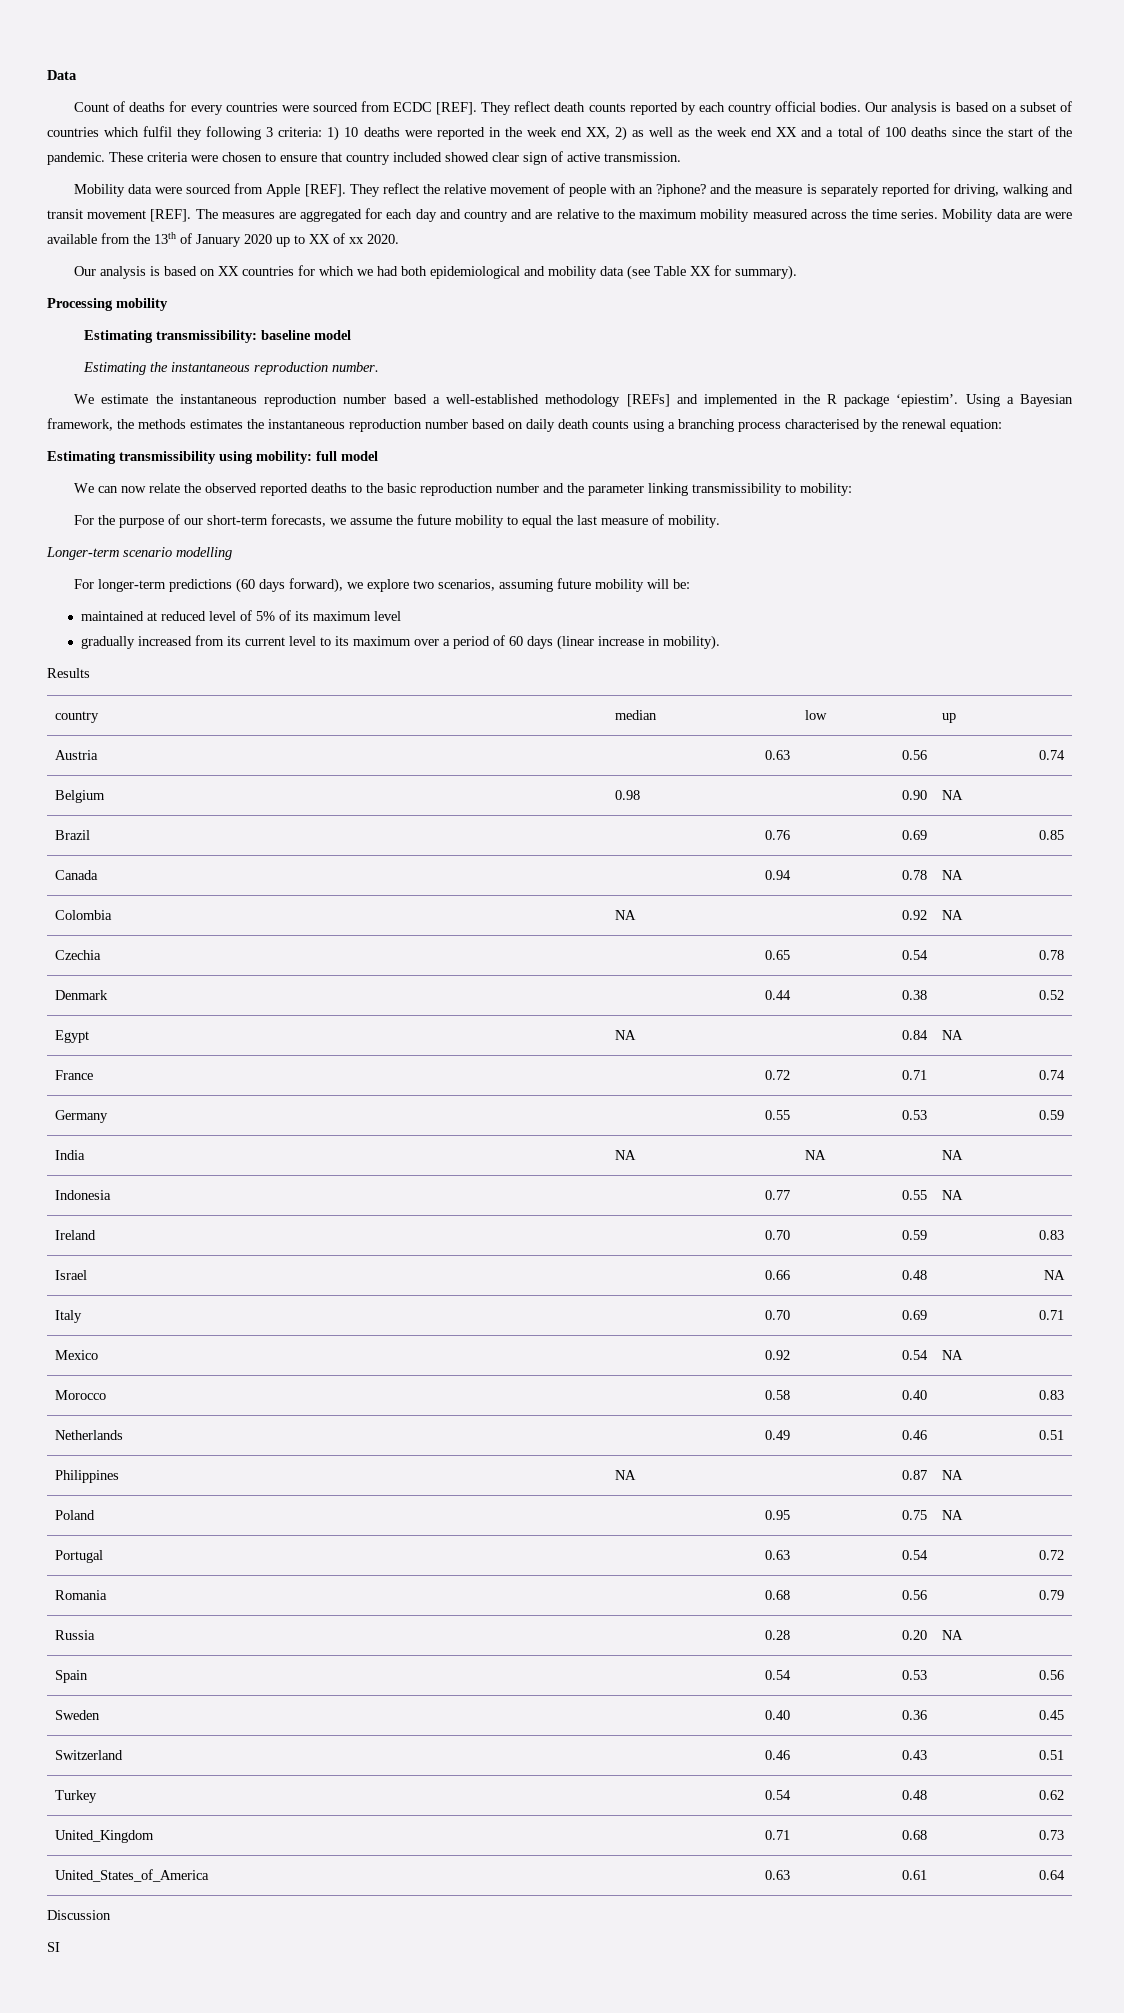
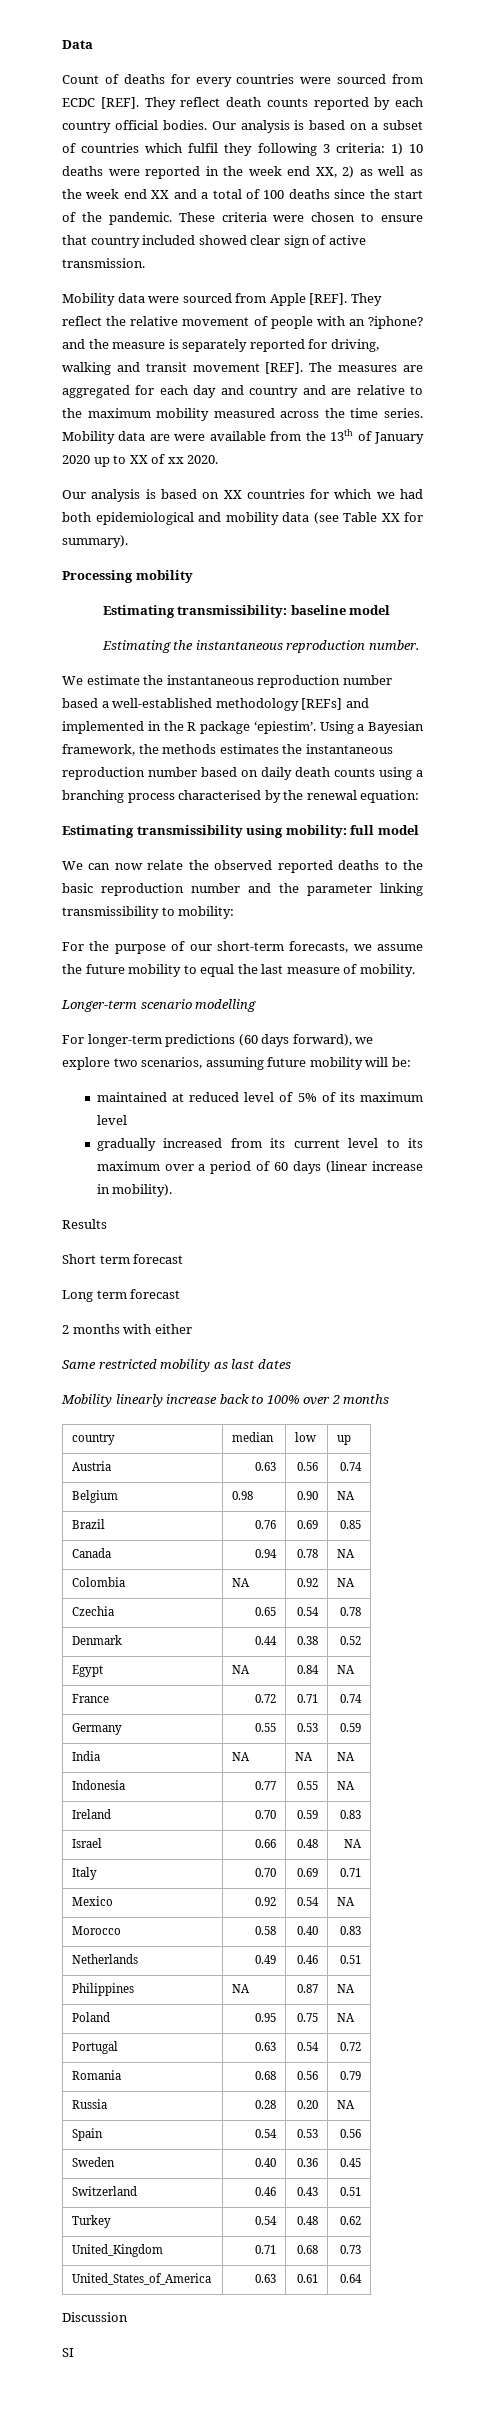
+ Short term forecast
+ Long term forecast
+ 2 months with either
+ Same restricted mobility as last dates
+ Mobility linearly increase back to 100% over 2 months

